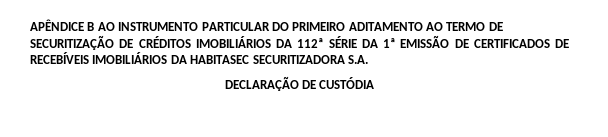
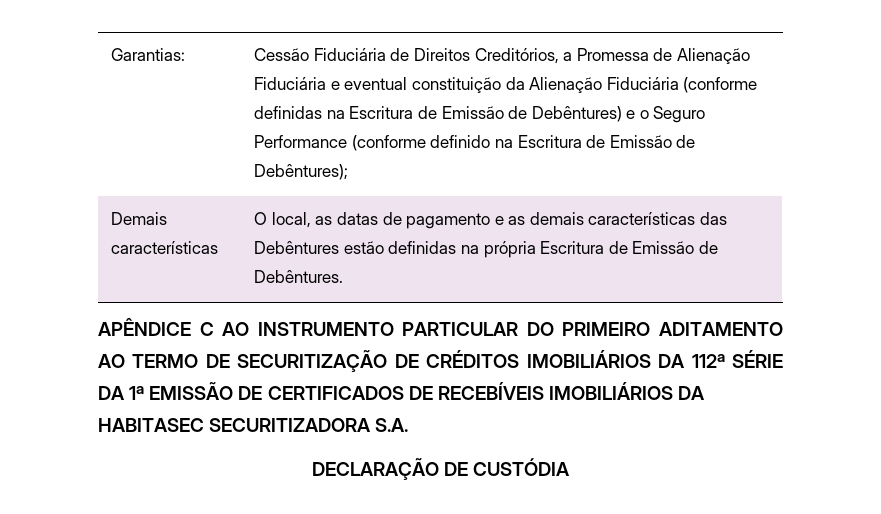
- APÊNDICE B AO INSTRUMENTO PARTICULAR DO PRIMEIRO ADITAMENTO AO TERMO DE SECURITIZAÇÃO DE CRÉDITOS IMOBILIÁRIOS DA 112ª SÉRIE DA 1ª EMISSÃO DE CERTIFICADOS DE RECEBÍVEIS IMOBILIÁRIOS DA HABITASEC SECURITIZADORA S.A.
+ Garantias: | Cessão Fiduciária de Direitos Creditórios, a Promessa de Alienação Fiduciária e eventual constituição da Alienação Fiduciária (conforme definidas na Escritura de Emissão de Debêntures) e o Seguro Performance (conforme definido na Escritura de Emissão de Debêntures);
+ Demais características | O local, as datas de pagamento e as demais características das Debêntures estão definidas na própria Escritura de Emissão de Debêntures.
+ APÊNDICE C AO INSTRUMENTO PARTICULAR DO PRIMEIRO ADITAMENTO AO TERMO DE SECURITIZAÇÃO DE CRÉDITOS IMOBILIÁRIOS DA 112ª SÉRIE DA 1ª EMISSÃO DE CERTIFICADOS DE RECEBÍVEIS IMOBILIÁRIOS DA HABITASEC SECURITIZADORA S.A.

